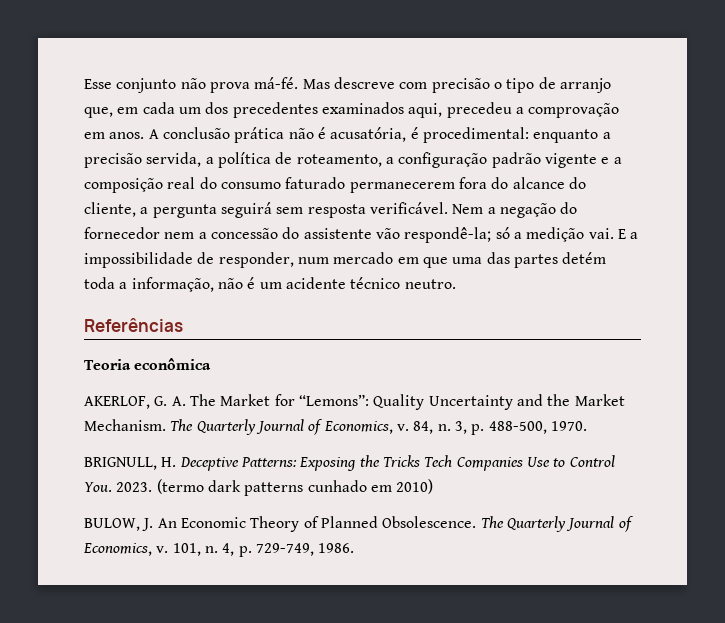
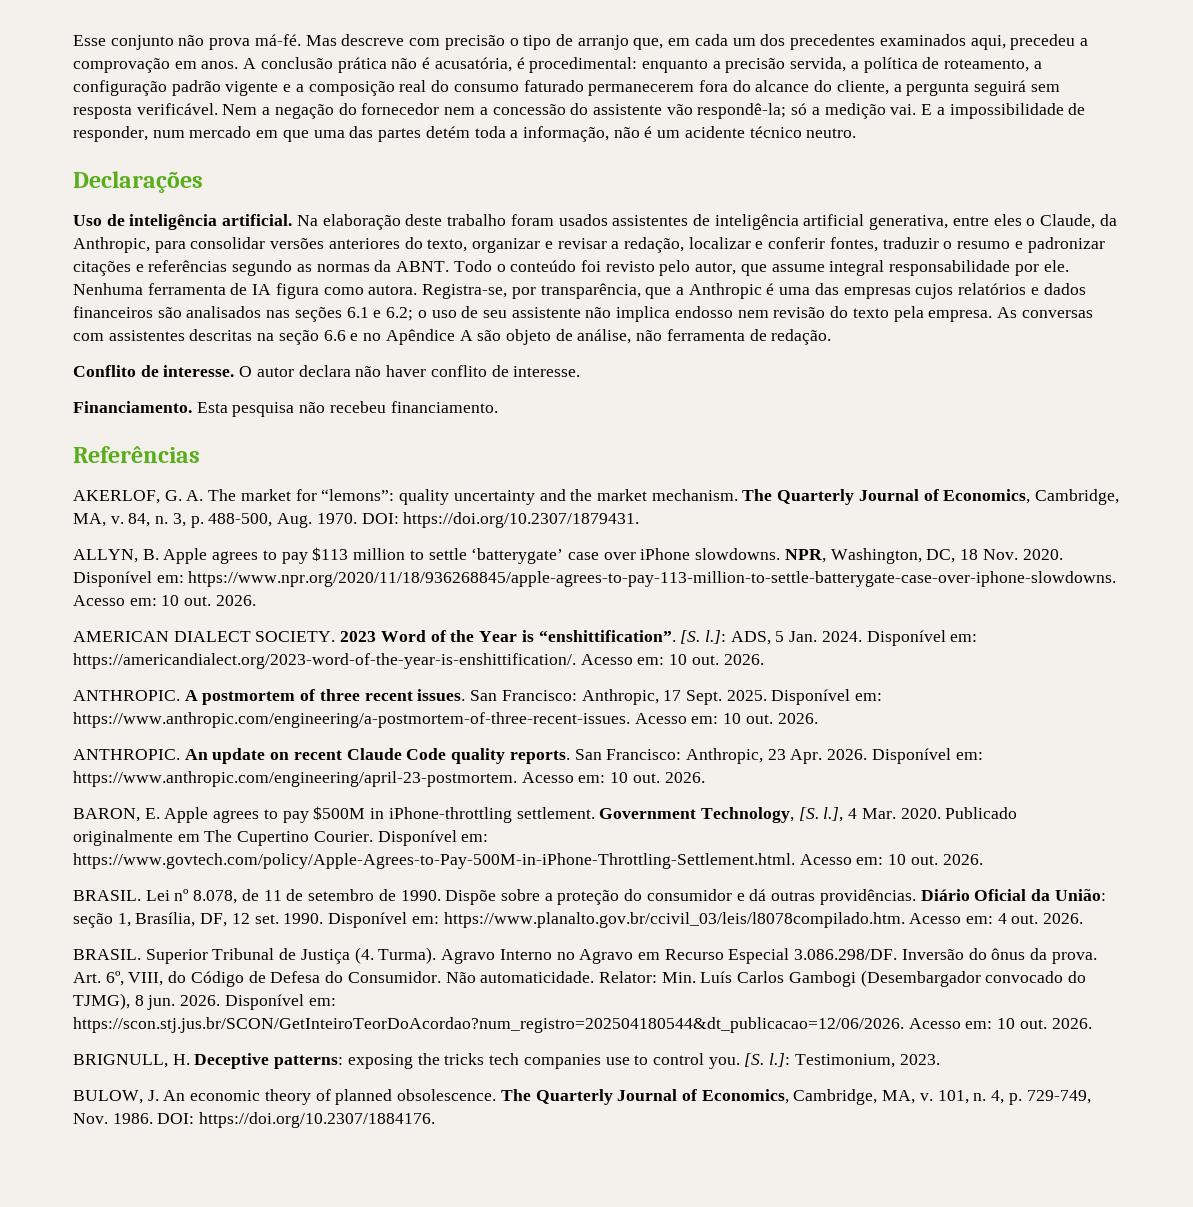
+ Declarações
+ Uso de inteligência artificial. Na elaboração deste trabalho foram usados assistentes de inteligência artificial generativa, entre eles o Claude, da Anthropic, para consolidar versões anteriores do texto, organizar e revisar a redação, localizar e conferir fontes, traduzir o resumo e padronizar citações e referências segundo as normas da ABNT. Todo o conteúdo foi revisto pelo autor, que assume integral responsabilidade por ele. Nenhuma ferramenta de IA figura como autora. Registra-se, por transparência, que a Anthropic é uma das empresas cujos relatórios e dados financeiros são analisados nas seções 6.1 e 6.2; o uso de seu assistente não implica endosso nem revisão do texto pela empresa. As conversas com assistentes descritas na seção 6.6 e no Apêndice A são objeto de análise, não ferramenta de redação.
+ Conflito de interesse. O autor declara não haver conflito de interesse.
+ Financiamento. Esta pesquisa não recebeu financiamento.
- Teoria econômica
- AKERLOF, G. A. The Market for “Lemons”: Quality Uncertainty and the Market Mechanism. The Quarterly Journal of Economics, v.
+ AKERLOF, G. A. The market for “lemons”: quality uncertainty and the market mechanism. The Quarterly Journal of Economics, Cambridge, MA, v.
- 3, p. 488-500, 1970.
- BRIGNULL, H. Deceptive Patterns: Exposing the Tricks Tech Companies Use to Control You. 2023. (termo dark patterns cunhado em 2010)
- BULOW, J. An Economic Theory of Planned Obsolescence. The Quarterly Journal of Economics, v.
+ 3, p. 488-500, Aug. 1970. DOI: https://doi.org/10.2307/1879431.
+ ALLYN, B. Apple agrees to pay $113 million to settle ‘batterygate’ case over iPhone slowdowns. NPR, Washington, DC, 18 Nov. 2020. Disponível em: https://www.npr.org/2020/11/18/936268845/apple-agrees-to-pay-113-million-to-settle-batterygate-case-over-iphone-slowdowns. Acesso em: 10 out. 2026.
+ AMERICAN DIALECT SOCIETY. 2023 Word of the Year is “enshittification”. [S. l.]: ADS, 5 Jan. 2024. Disponível em: https://americandialect.org/2023-word-of-the-year-is-enshittification/. Acesso em: 10 out. 2026.
+ ANTHROPIC. A postmortem of three recent issues. San Francisco: Anthropic, 17 Sept. 2025. Disponível em: https://www.anthropic.com/engineering/a-postmortem-of-three-recent-issues. Acesso em: 10 out. 2026.
+ ANTHROPIC. An update on recent Claude Code quality reports. San Francisco: Anthropic, 23 Apr. 2026. Disponível em: https://www.anthropic.com/engineering/april-23-postmortem. Acesso em: 10 out. 2026.
+ BARON, E. Apple agrees to pay $500M in iPhone-throttling settlement. Government Technology, [S. l.], 4 Mar. 2020. Publicado originalmente em The Cupertino Courier. Disponível em: https://www.govtech.com/policy/Apple-Agrees-to-Pay-500M-in-iPhone-Throttling-Settlement.html. Acesso em: 10 out. 2026.
+ BRASIL. Lei nº 8.078, de 11 de setembro de 1990. Dispõe sobre a proteção do consumidor e dá outras providências. Diário Oficial da União: seção 1, Brasília, DF, 12 set. 1990. Disponível em: https://www.planalto.gov.br/ccivil_03/leis/l8078compilado.htm. Acesso em: 4 out. 2026.
+ BRASIL. Superior Tribunal de Justiça (4. Turma). Agravo Interno no Agravo em Recurso Especial 3.086.298/DF. Inversão do ônus da prova. Art. 6º, VIII, do Código de Defesa do Consumidor. Não automaticidade. Relator: Min. Luís Carlos Gambogi (Desembargador convocado do TJMG), 8 jun. 2026. Disponível em: https://scon.stj.jus.br/SCON/GetInteiroTeorDoAcordao?num_registro=202504180544&dt_publicacao=12/06/2026. Acesso em: 10 out. 2026.
+ BRIGNULL, H. Deceptive patterns: exposing the tricks tech companies use to control you. [S. l.]: Testimonium, 2023.
+ BULOW, J. An economic theory of planned obsolescence. The Quarterly Journal of Economics, Cambridge, MA, v.
- 4, p. 729-749, 1986.
+ 4, p. 729-749, Nov. 1986. DOI: https://doi.org/10.2307/1884176.

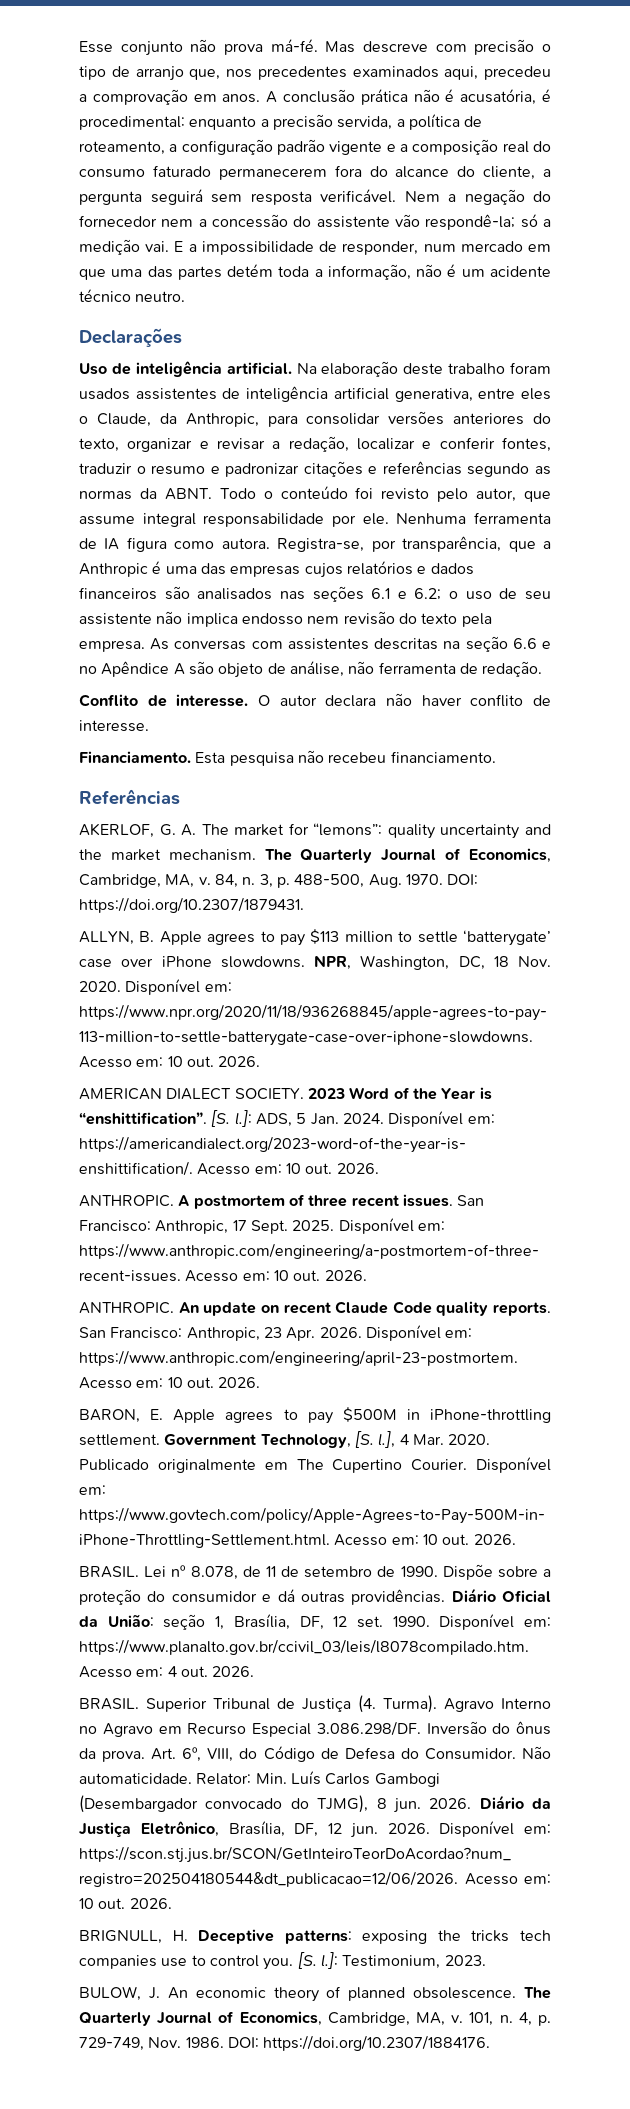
- Mas descreve com precisão o tipo de arranjo que, em cada um dos precedentes examinados aqui, precedeu a comprovação em anos.
+ Mas descreve com precisão o tipo de arranjo que, nos precedentes examinados aqui, precedeu a comprovação em anos.
+ Diário da Justiça Eletrônico, Brasília, DF, 12 jun. 2026.

